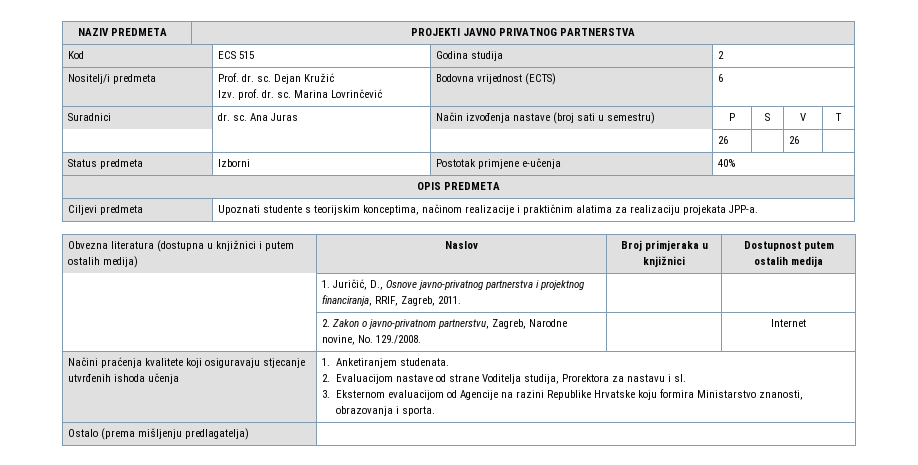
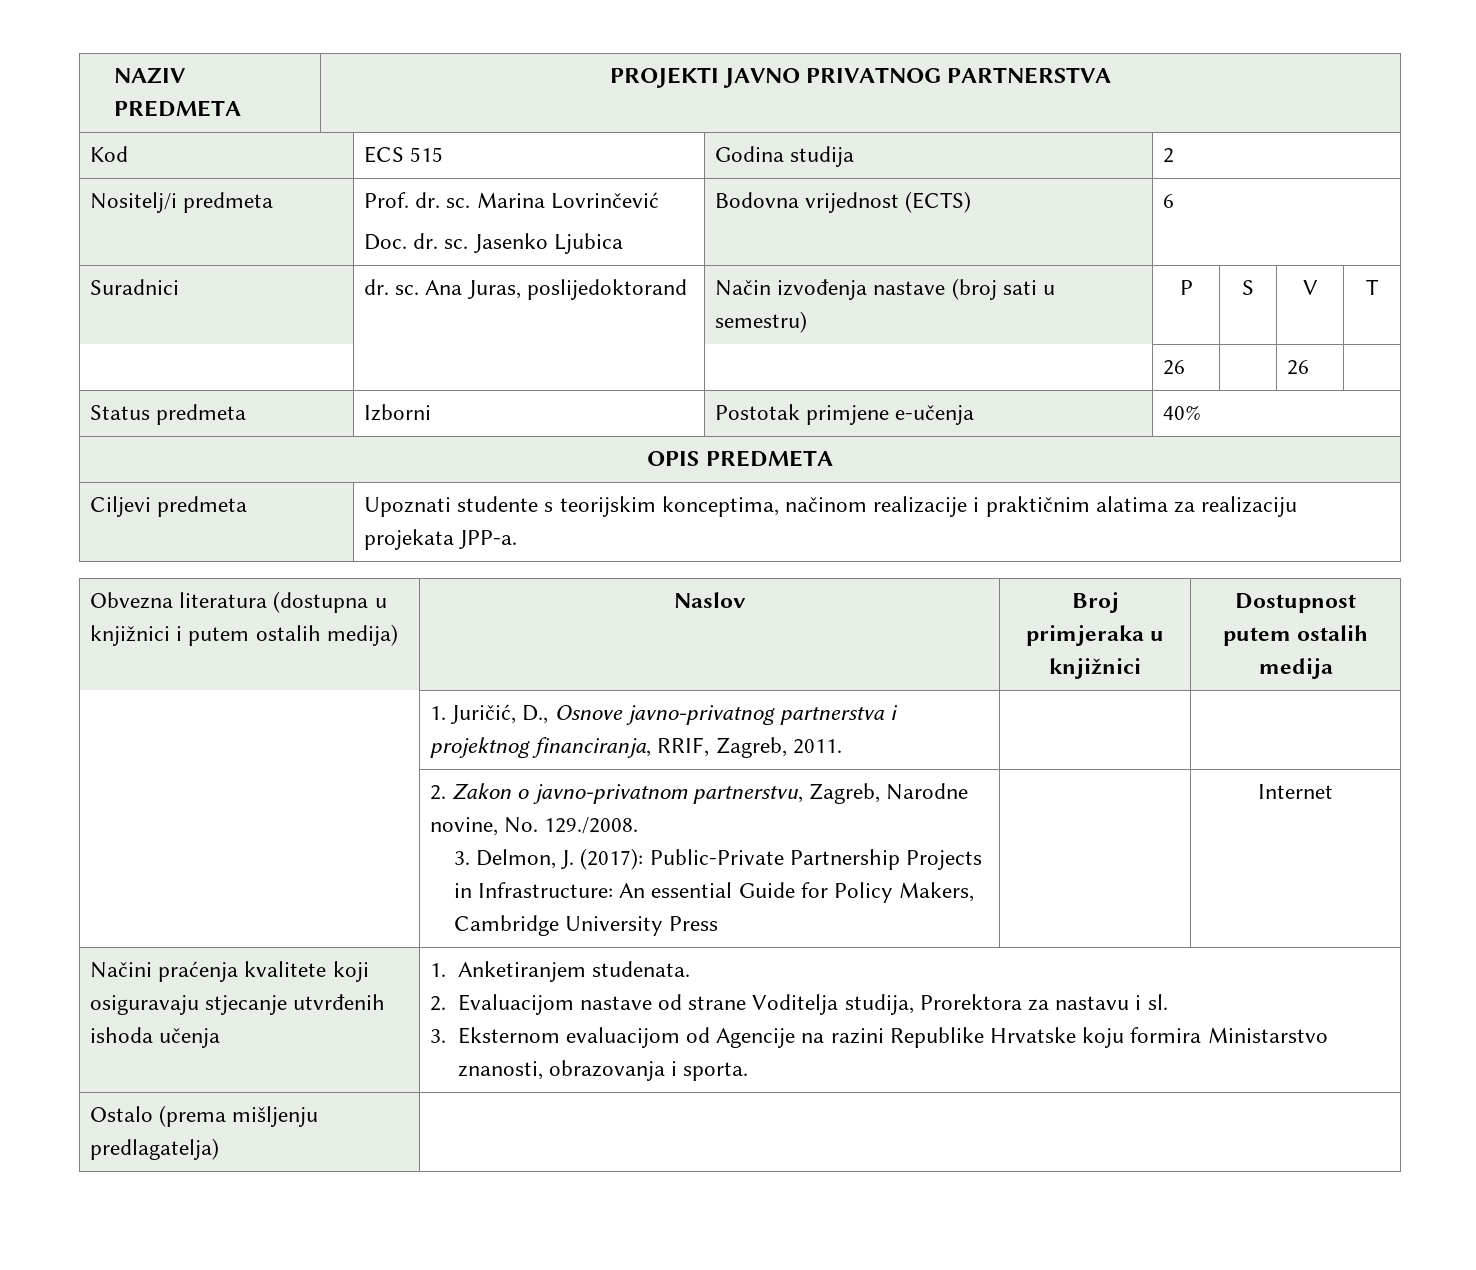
- Nositelj/i predmeta | Prof. dr. sc. Dejan Kružić
- Izv. prof. dr. sc. Marina Lovrinčević | Bodovna vrijednost (ECTS) | 6
+ Nositelj/i predmeta | Prof. dr. sc. Marina Lovrinčević
+ Doc. dr. sc. Jasenko Ljubica | Bodovna vrijednost (ECTS) | 6
- Suradnici | dr. sc. Ana Juras | Način izvođenja nastave (broj sati u semestru) | P | S | V | T
+ Suradnici | dr. sc. Ana Juras, poslijedoktorand | Način izvođenja nastave (broj sati u semestru) | P | S | V | T
- | 2. Zakon o javno-privatnom partnerstvu, Zagreb, Narodne novine, No. 129./2008. | | Internet
+ | 2. Zakon o javno-privatnom partnerstvu, Zagreb, Narodne novine, No. 129./2008.
+ 3. Delmon, J. (2017): Public-Private Partnership Projects in Infrastructure: An essential Guide for Policy Makers, Cambridge University Press | | Internet

